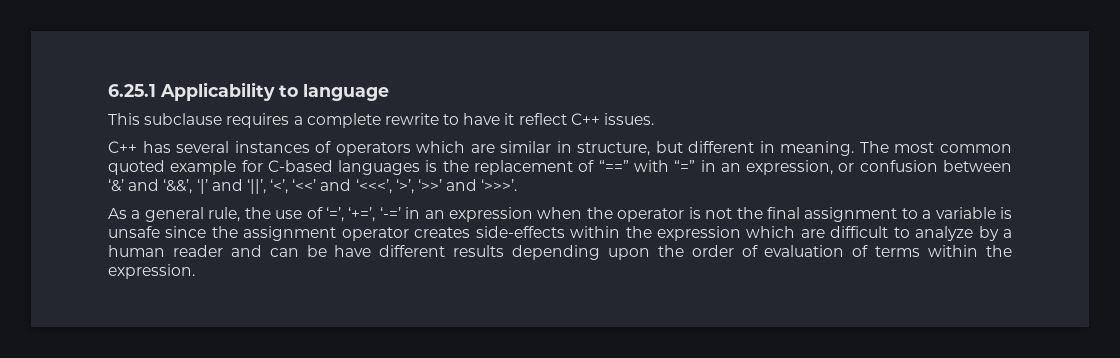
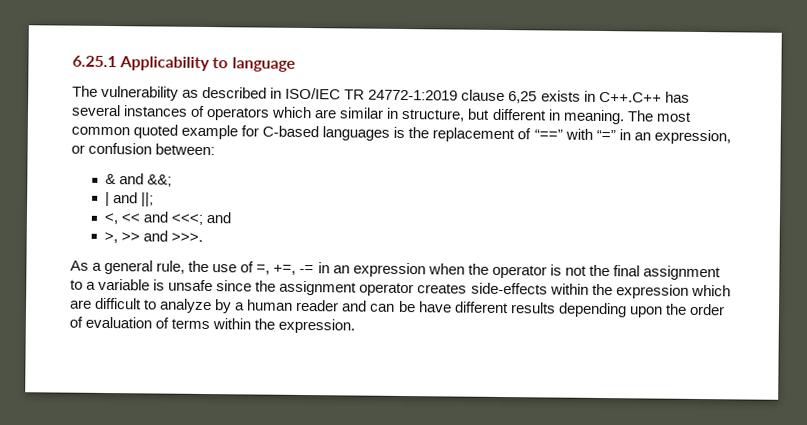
- This subclause requires a complete rewrite to have it reflect C++ issues.
- C++ has several instances of operators which are similar in structure, but different in meaning.
+ The vulnerability as described in ISO/IEC TR 24772-1:2019 clause 6,25 exists in C++.C++ has several instances of operators which are similar in structure, but different in meaning.
- The most common quoted example for C-based languages is the replacement of “==” with “=” in an expression, or confusion between ‘&’ and ‘&&’, ‘|’ and ‘||’, ‘<’, ‘<<’ and ‘<<<’, ‘>’, ‘>>’ and ‘>>>’.
+ The most common quoted example for C-based languages is the replacement of “==” with “=” in an expression, or confusion between:
+ & and &&;
+ | and ||;
+ <, << and <<<; and
+ >, >> and >>>.
- As a general rule, the use of ‘=’, ‘+=’, ‘-=’ in an expression when the operator is not the final assignment to a variable is unsafe since the assignment operator creates side-effects within the expression which are difficult to analyze by a human reader and can be have different results depending upon the order of evaluation of terms within the expression.
+ As a general rule, the use of =, +=, -= in an expression when the operator is not the final assignment to a variable is unsafe since the assignment operator creates side-effects within the expression which are difficult to analyze by a human reader and can be have different results depending upon the order of evaluation of terms within the expression.

